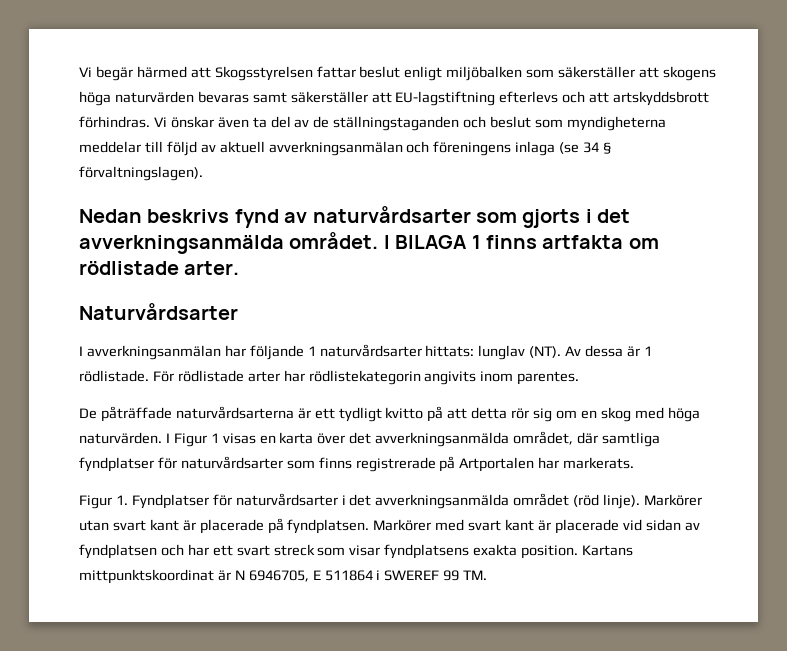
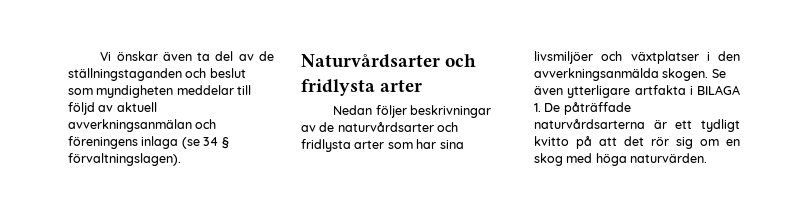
- Vi begär härmed att Skogsstyrelsen fattar beslut enligt miljöbalken som säkerställer att skogens höga naturvärden bevaras samt säkerställer att EU-lagstiftning efterlevs och att artskyddsbrott förhindras. Vi önskar även ta del av de ställningstaganden och beslut som myndigheterna meddelar till följd av aktuell avverkningsanmälan och föreningens inlaga (se 34 § förvaltningslagen).
+ Vi önskar även ta del av de ställningstaganden och beslut som myndigheten meddelar till följd av aktuell avverkningsanmälan och föreningens inlaga (se 34 § förvaltningslagen).
- Nedan beskrivs fynd av naturvårdsarter som gjorts i det avverkningsanmälda området. I BILAGA 1 finns artfakta om rödlistade arter.
- Naturvårdsarter
- I avverkningsanmälan har följande 1 naturvårdsarter hittats: lunglav (NT). Av dessa är 1 rödlistade. För rödlistade arter har rödlistekategorin angivits inom parentes.
- De påträffade naturvårdsarterna är ett tydligt kvitto på att detta rör sig om en skog med höga naturvärden. I Figur 1 visas en karta över det avverkningsanmälda området, där samtliga fyndplatser för naturvårdsarter som finns registrerade på Artportalen har markerats.
- Figur 1. Fyndplatser för naturvårdsarter i det avverkningsanmälda området (röd linje). Markörer utan svart kant är placerade på fyndplatsen. Markörer med svart kant är placerade vid sidan av fyndplatsen och har ett svart streck som visar fyndplatsens exakta position. Kartans mittpunktskoordinat är N 6946705, E 511864 i SWEREF 99 TM.
+ Naturvårdsarter och fridlysta arter
+ Nedan följer beskrivningar av de naturvårdsarter och fridlysta arter som har sina livsmiljöer och växtplatser i den avverkningsanmälda skogen. Se även ytterligare artfakta i BILAGA 1. De påträffade naturvårdsarterna är ett tydligt kvitto på att det rör sig om en skog med höga naturvärden.

